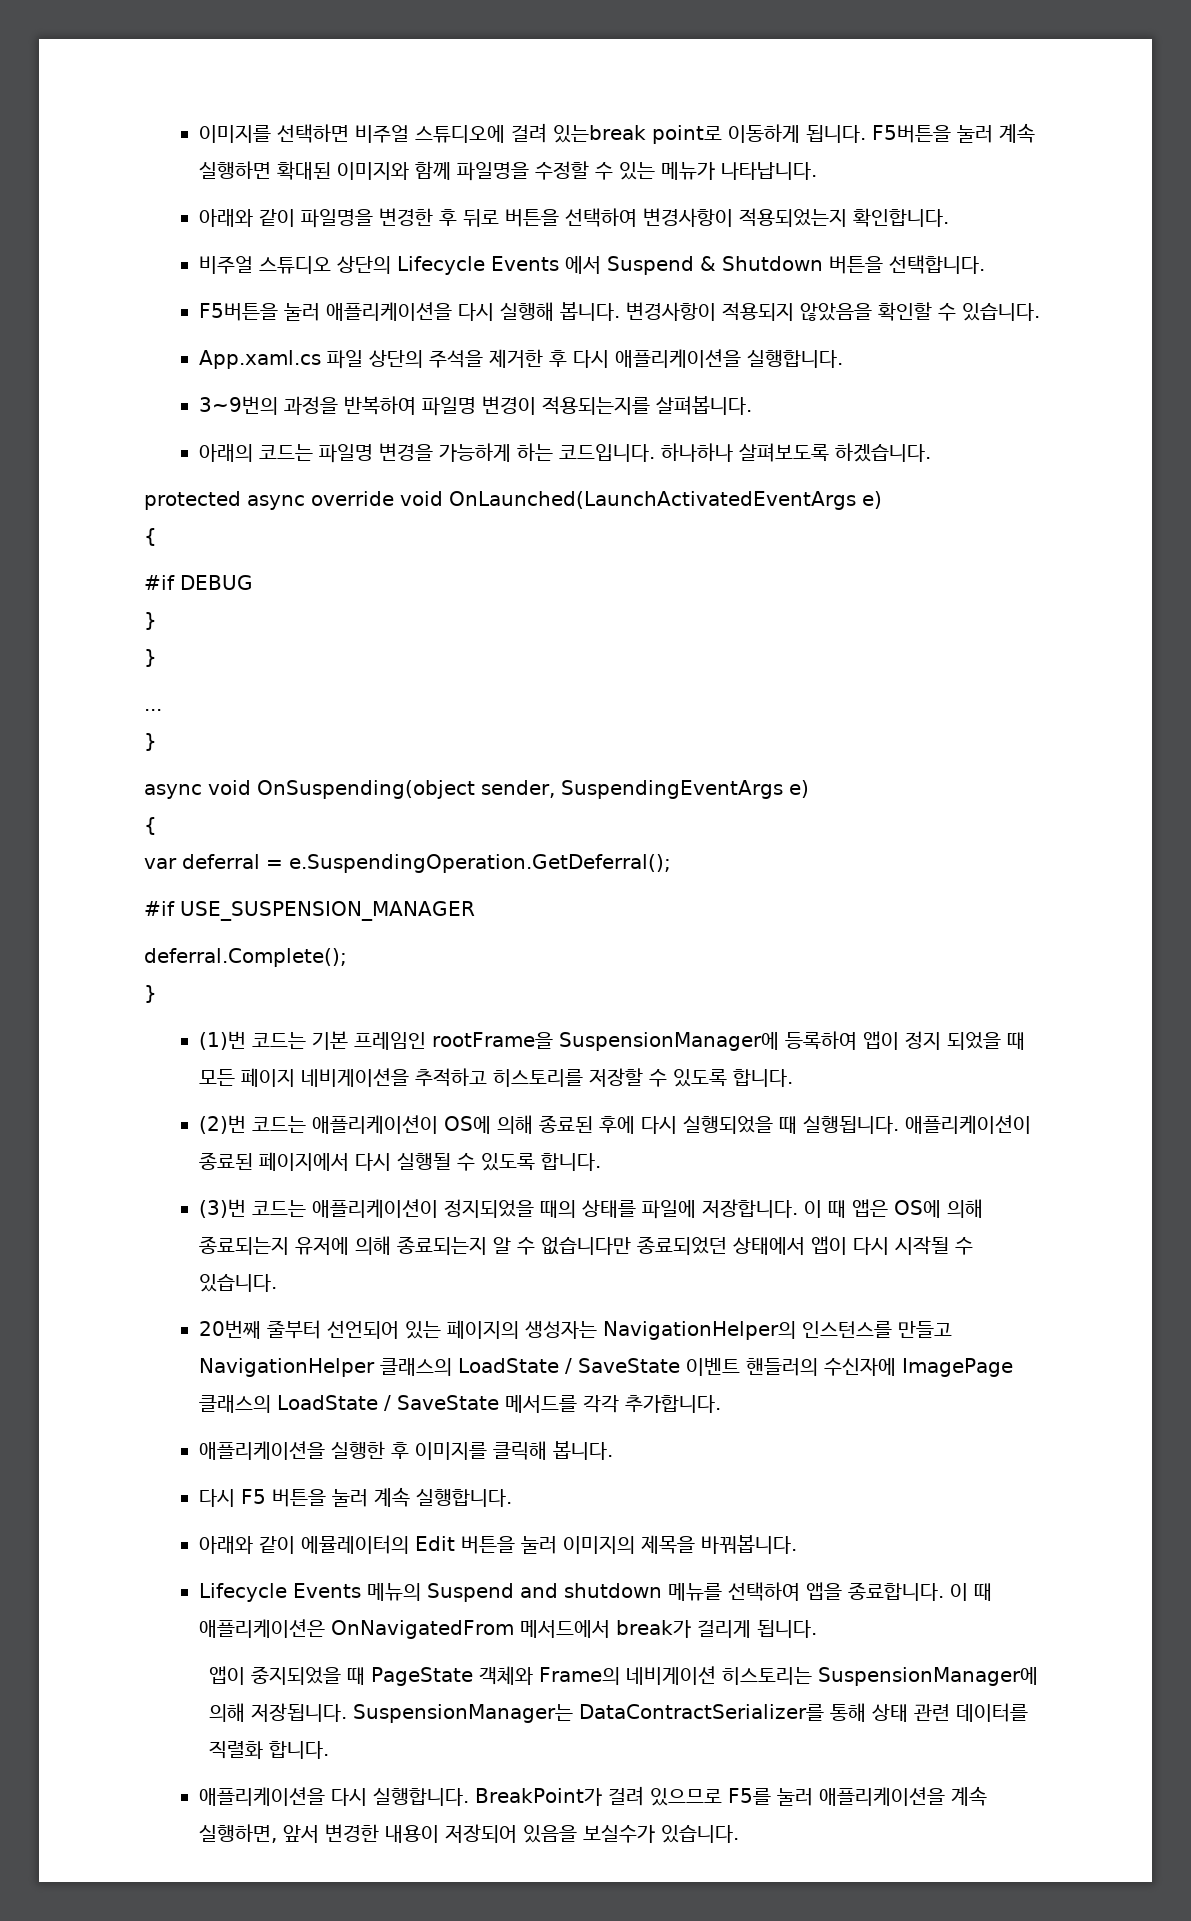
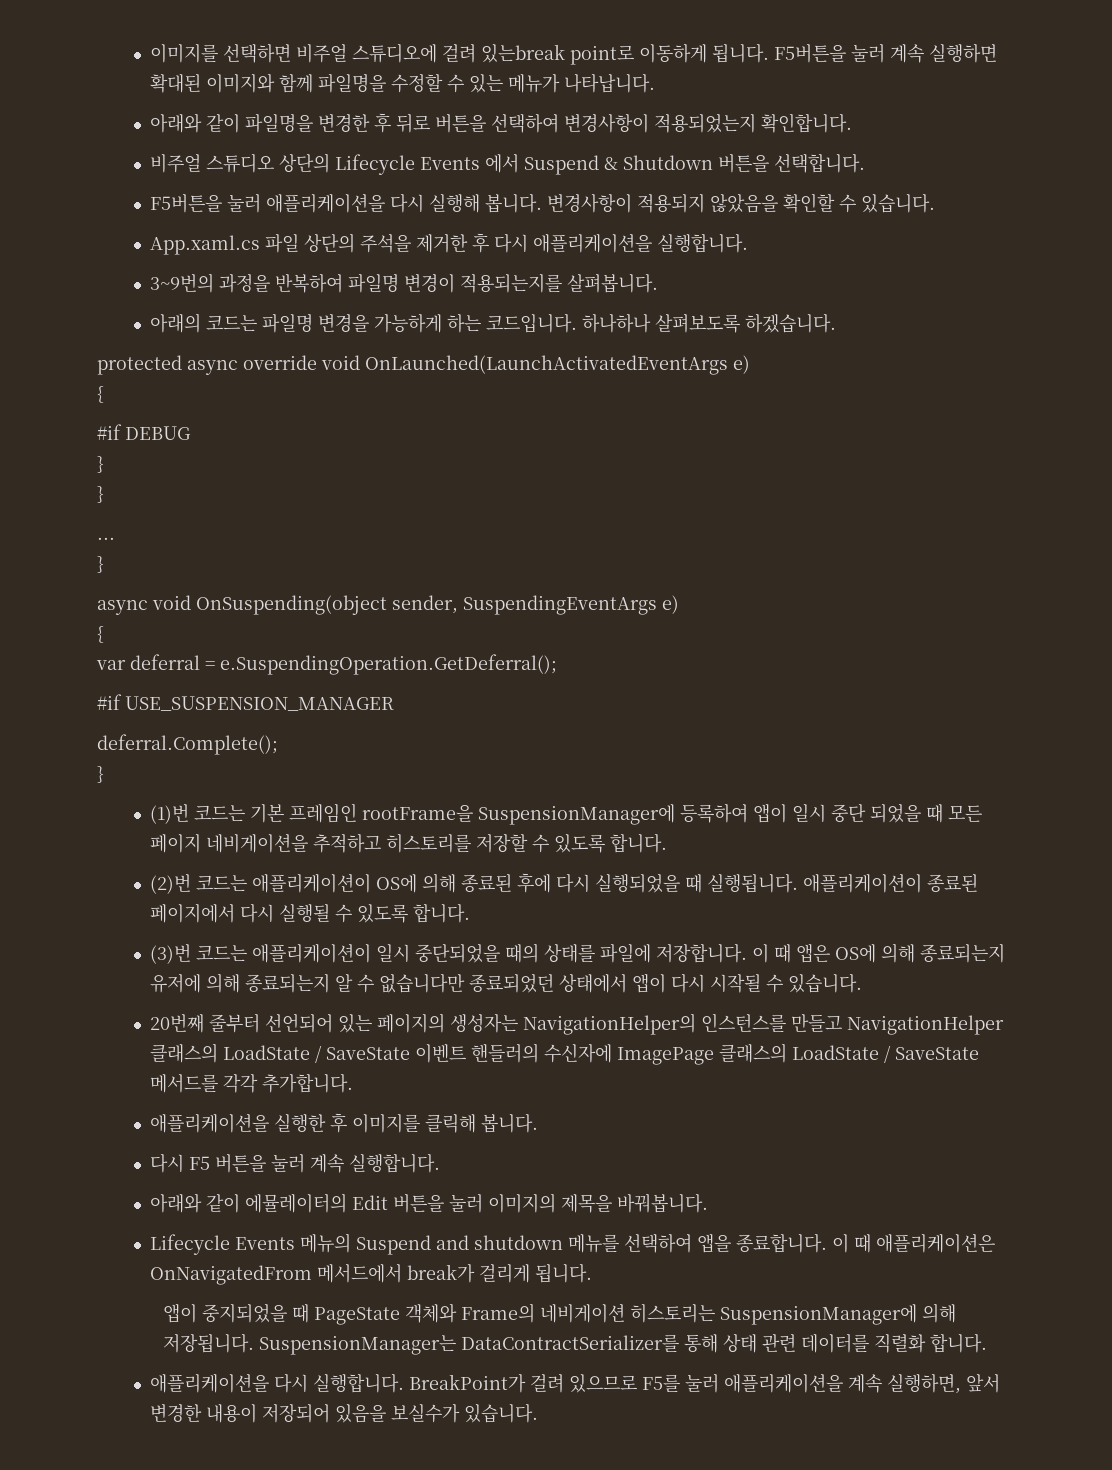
- (1)번 코드는 기본 프레임인 rootFrame을 SuspensionManager에 등록하여 앱이 정지 되었을 때 모든 페이지 네비게이션을 추적하고 히스토리를 저장할 수 있도록 합니다.
+ (1)번 코드는 기본 프레임인 rootFrame을 SuspensionManager에 등록하여 앱이 일시 중단 되었을 때 모든 페이지 네비게이션을 추적하고 히스토리를 저장할 수 있도록 합니다.
- (3)번 코드는 애플리케이션이 정지되었을 때의 상태를 파일에 저장합니다.
+ (3)번 코드는 애플리케이션이 일시 중단되었을 때의 상태를 파일에 저장합니다.

